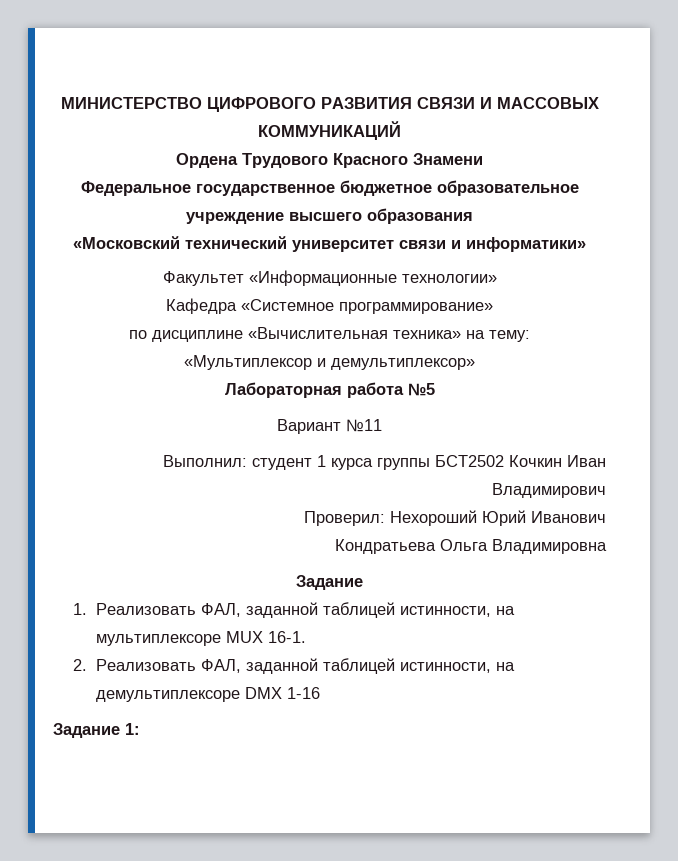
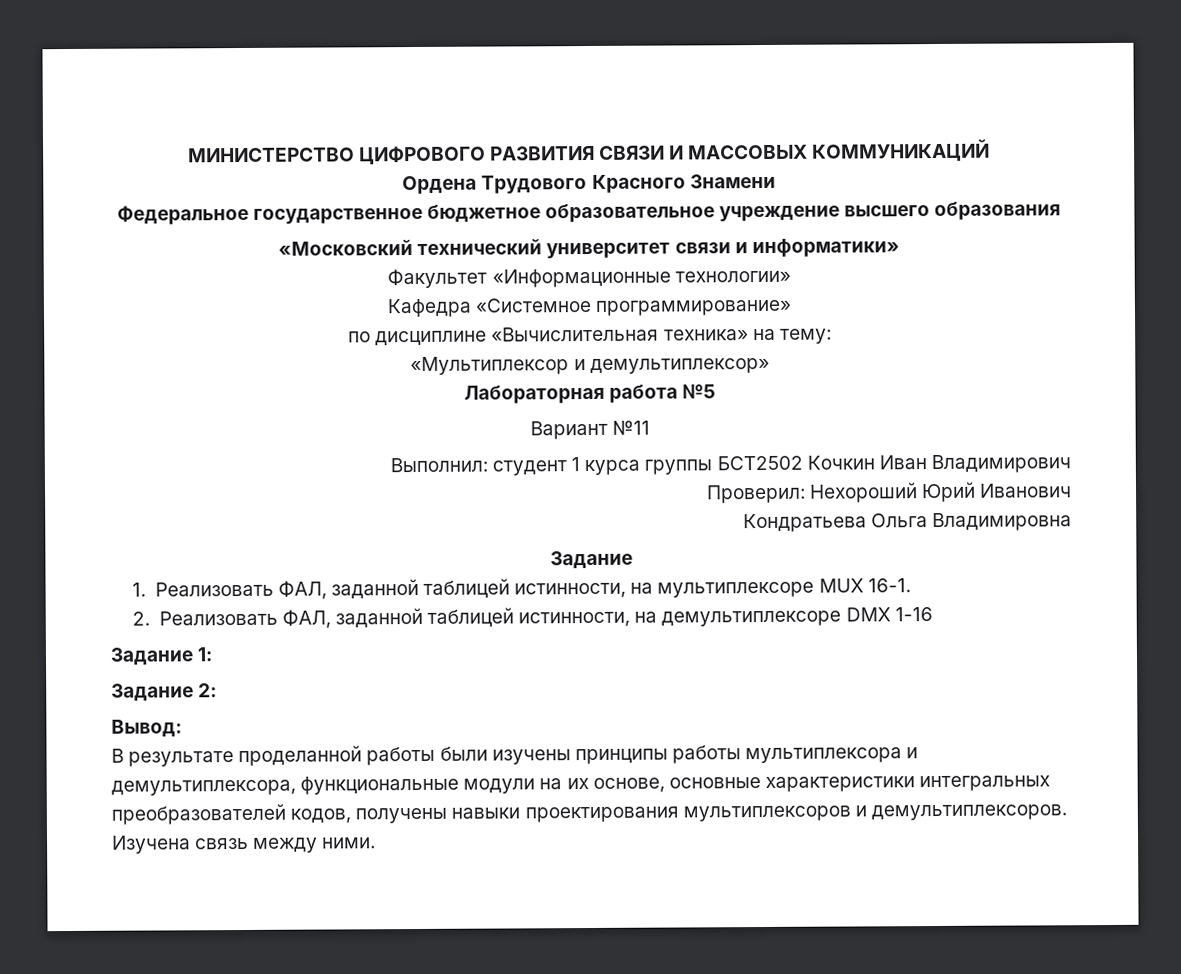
+ Задание 2:
+ Вывод:
+ В результате проделанной работы были изучены принципы работы мультиплексора и демультиплексора, функциональные модули на их основе, основные характеристики интегральных преобразователей кодов, получены навыки проектирования мультиплексоров и демультиплексоров. Изучена связь между ними.

